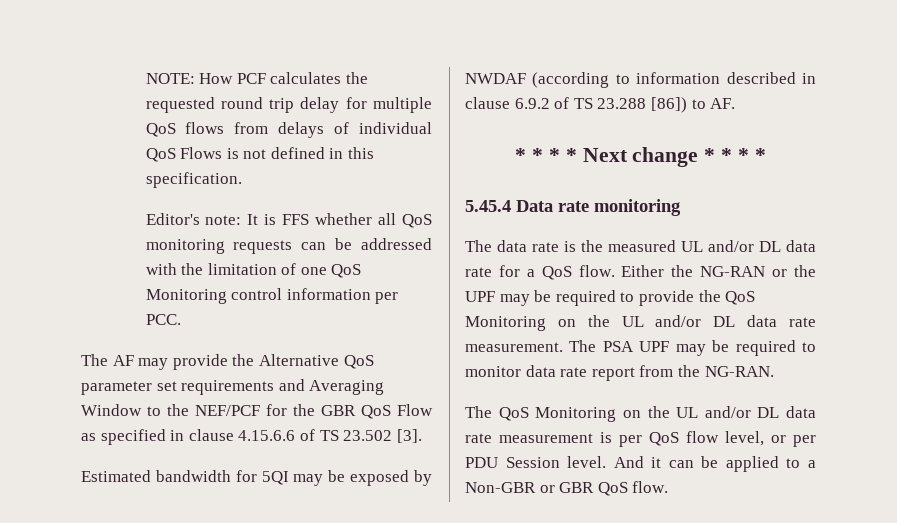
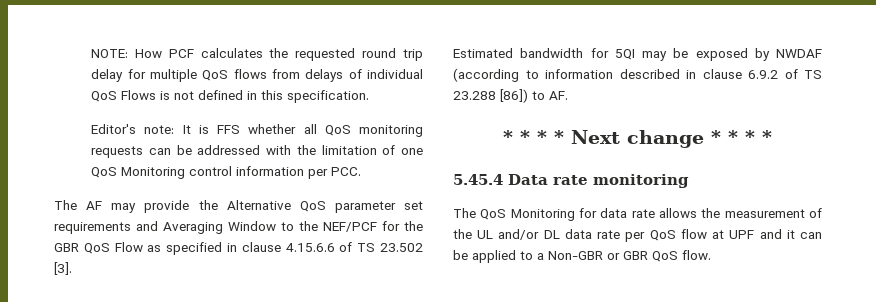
- The data rate is the measured UL and/or DL data rate for a QoS flow. Either the NG-RAN or the UPF may be required to provide the QoS Monitoring on the UL and/or DL data rate measurement. The PSA UPF may be required to monitor data rate report from the NG-RAN.
- The QoS Monitoring on the UL and/or DL data rate measurement is per QoS flow level, or per PDU Session level. And it can be applied to a Non-GBR or GBR QoS flow.
+ The QoS Monitoring for data rate allows the measurement of the UL and/or DL data rate per QoS flow at UPF and it can be applied to a Non-GBR or GBR QoS flow.

